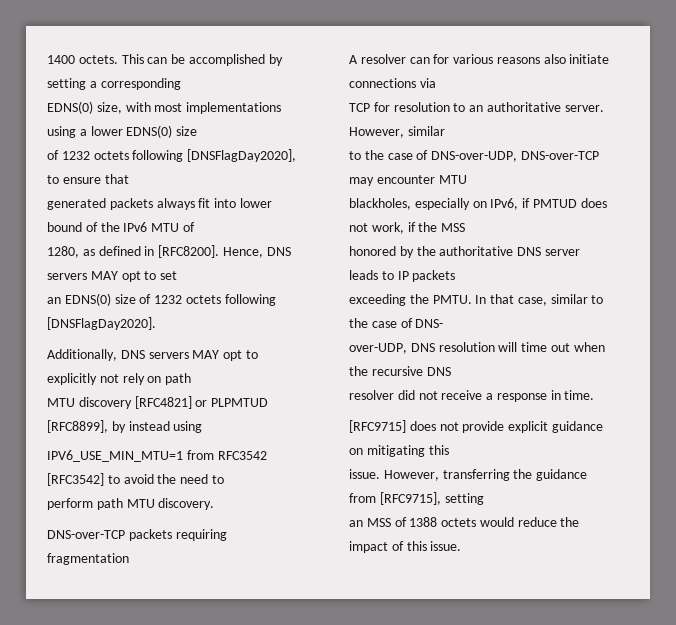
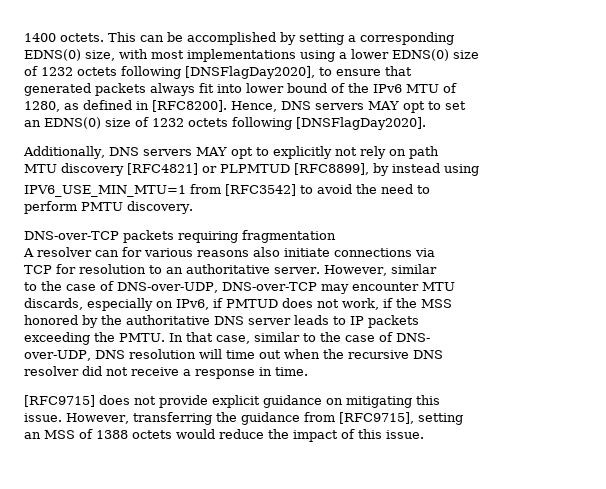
- IPV6_USE_MIN_MTU=1 from RFC3542 [RFC3542] to avoid the need to
+ IPV6_USE_MIN_MTU=1 from [RFC3542] to avoid the need to
- perform path MTU discovery.
+ perform PMTU discovery.
- blackholes, especially on IPv6, if PMTUD does not work, if the MSS
+ discards, especially on IPv6, if PMTUD does not work, if the MSS

